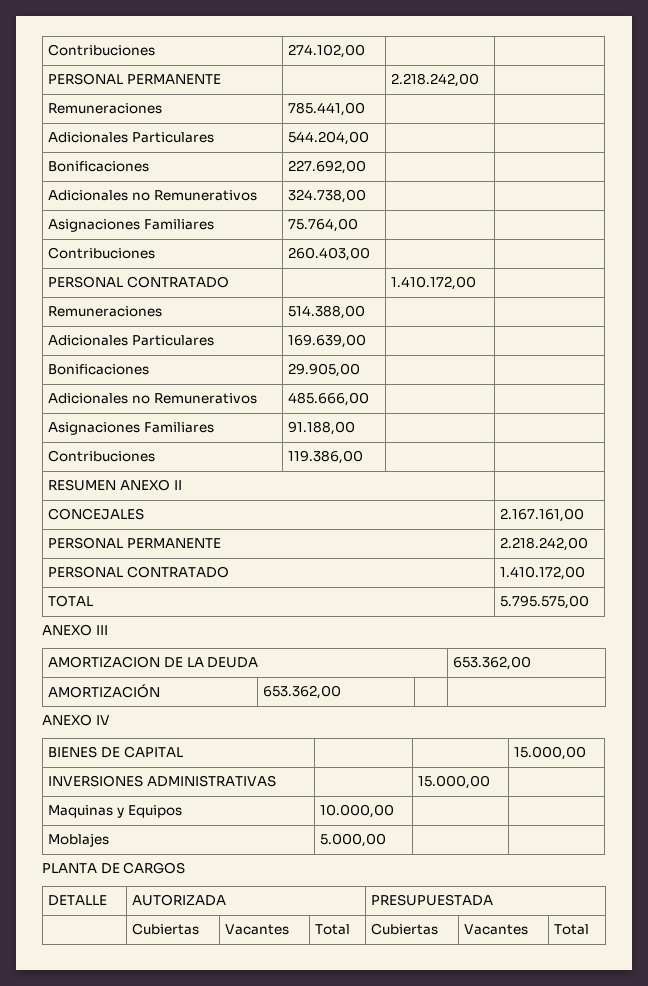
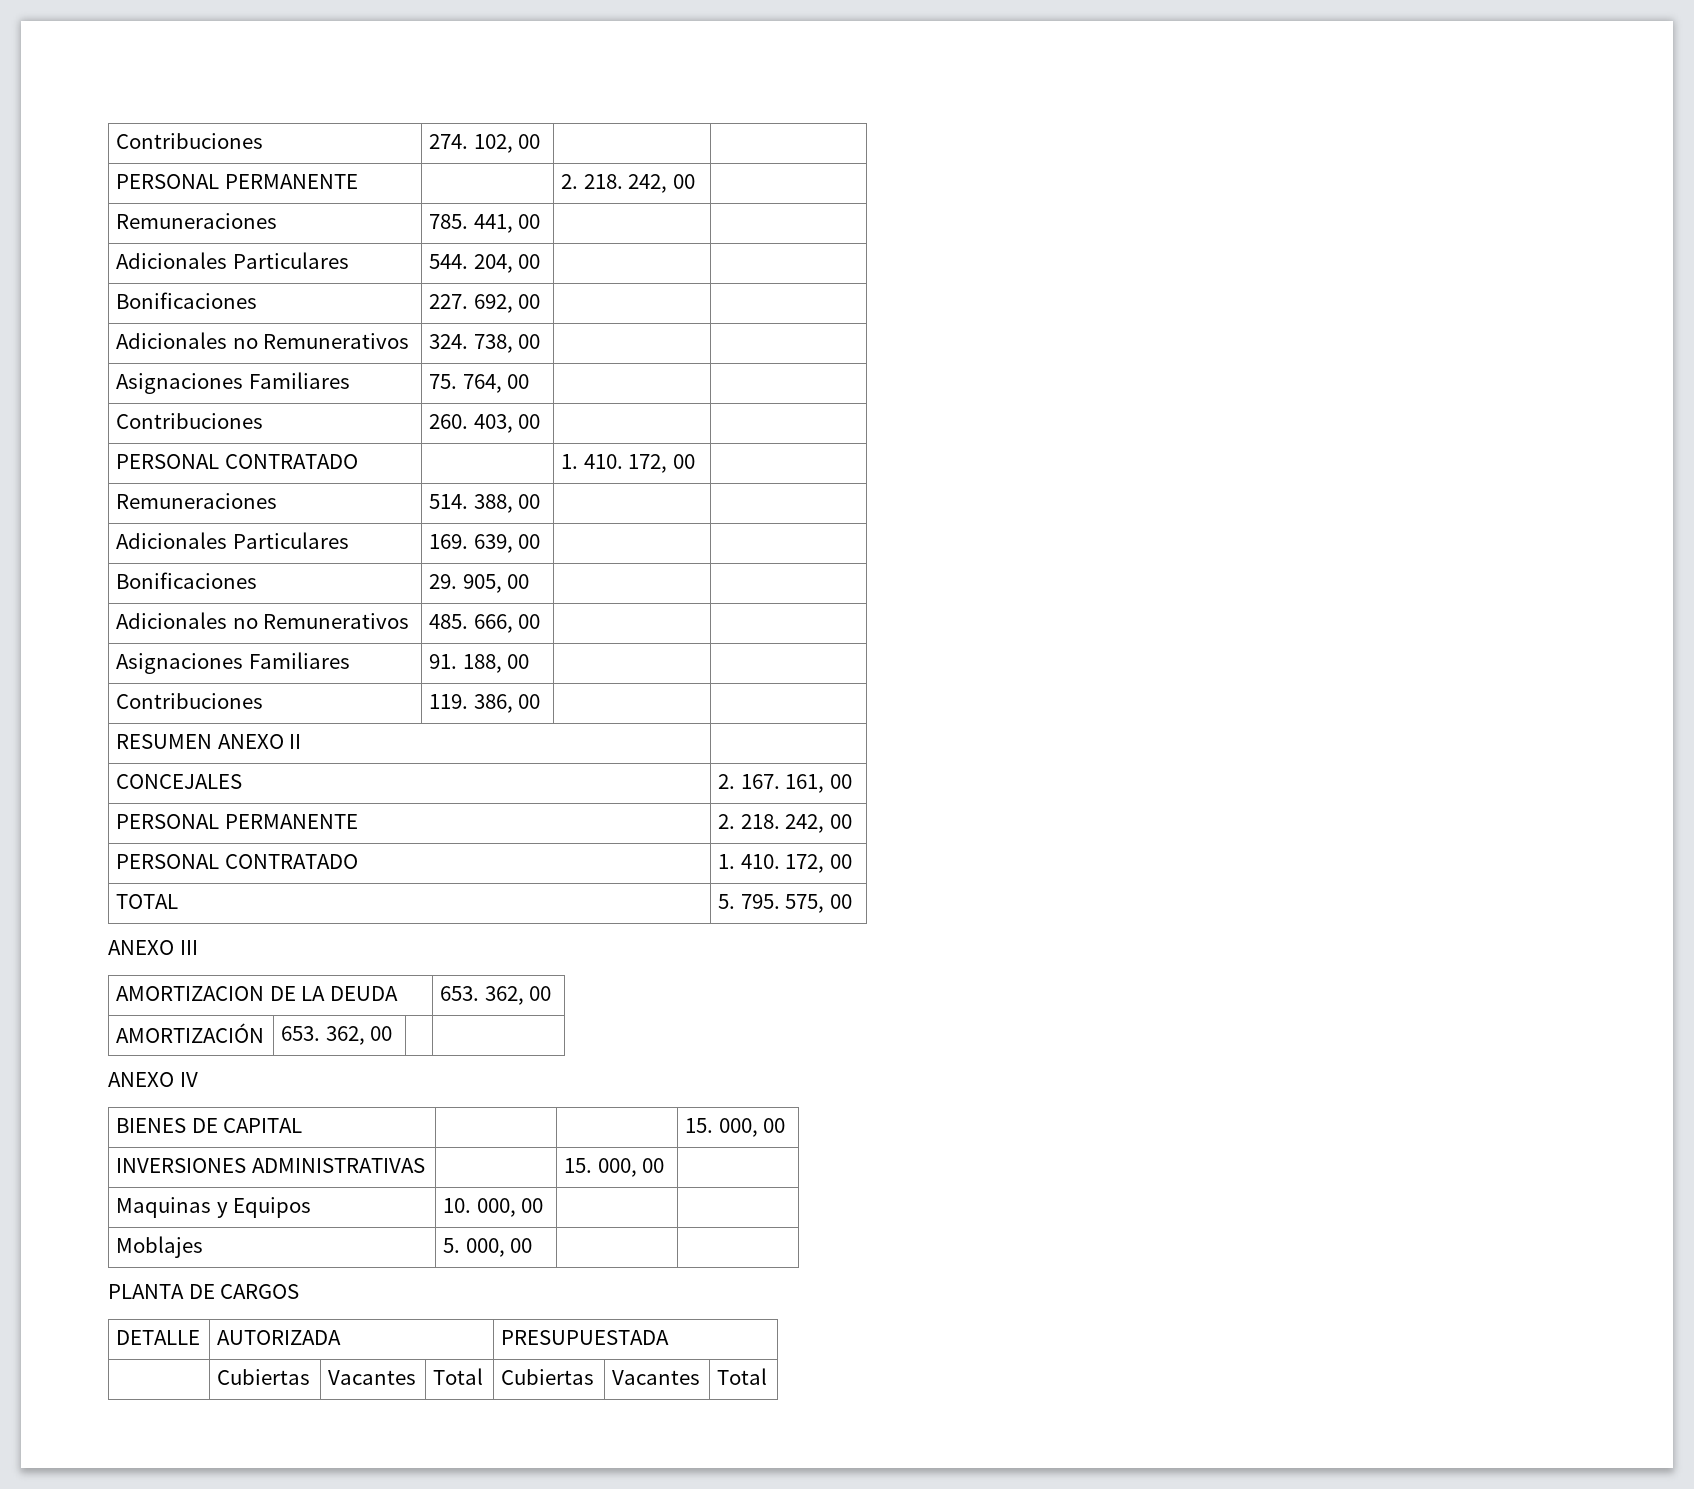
- Contribuciones | 274.102,00 | |
+ Contribuciones | 274. 102, 00 | |
- PERSONAL PERMANENTE | | 2.218.242,00 |
- Remuneraciones | 785.441,00 | |
- Adicionales Particulares | 544.204,00 | |
- Bonificaciones | 227.692,00 | |
- Adicionales no Remunerativos | 324.738,00 | |
- Asignaciones Familiares | 75.764,00 | |
- Contribuciones | 260.403,00 | |
- PERSONAL CONTRATADO | | 1.410.172,00 |
- Remuneraciones | 514.388,00 | |
- Adicionales Particulares | 169.639,00 | |
- Bonificaciones | 29.905,00 | |
- Adicionales no Remunerativos | 485.666,00 | |
- Asignaciones Familiares | 91.188,00 | |
- Contribuciones | 119.386,00 | |
+ PERSONAL PERMANENTE | | 2. 218. 242, 00 |
+ Remuneraciones | 785. 441, 00 | |
+ Adicionales Particulares | 544. 204, 00 | |
+ Bonificaciones | 227. 692, 00 | |
+ Adicionales no Remunerativos | 324. 738, 00 | |
+ Asignaciones Familiares | 75. 764, 00 | |
+ Contribuciones | 260. 403, 00 | |
+ PERSONAL CONTRATADO | | 1. 410. 172, 00 |
+ Remuneraciones | 514. 388, 00 | |
+ Adicionales Particulares | 169. 639, 00 | |
+ Bonificaciones | 29. 905, 00 | |
+ Adicionales no Remunerativos | 485. 666, 00 | |
+ Asignaciones Familiares | 91. 188, 00 | |
+ Contribuciones | 119. 386, 00 | |
  RESUMEN ANEXO II |
- CONCEJALES | 2.167.161,00
- PERSONAL PERMANENTE | 2.218.242,00
- PERSONAL CONTRATADO | 1.410.172,00
- TOTAL | 5.795.575,00
+ CONCEJALES | 2. 167. 161, 00
+ PERSONAL PERMANENTE | 2. 218. 242, 00
+ PERSONAL CONTRATADO | 1. 410. 172, 00
+ TOTAL | 5. 795. 575, 00
- AMORTIZACION DE LA DEUDA | 653.362,00
- AMORTIZACIÓN | 653.362,00 | |
+ AMORTIZACION DE LA DEUDA | 653. 362, 00
+ AMORTIZACIÓN | 653. 362, 00 | |
- BIENES DE CAPITAL | | | 15.000,00
+ BIENES DE CAPITAL | | | 15. 000, 00
- INVERSIONES ADMINISTRATIVAS | | 15.000,00 |
+ INVERSIONES ADMINISTRATIVAS | | 15. 000, 00 |
- Maquinas y Equipos | 10.000,00 | |
- Moblajes | 5.000,00 | |
+ Maquinas y Equipos | 10. 000, 00 | |
+ Moblajes | 5. 000, 00 | |

